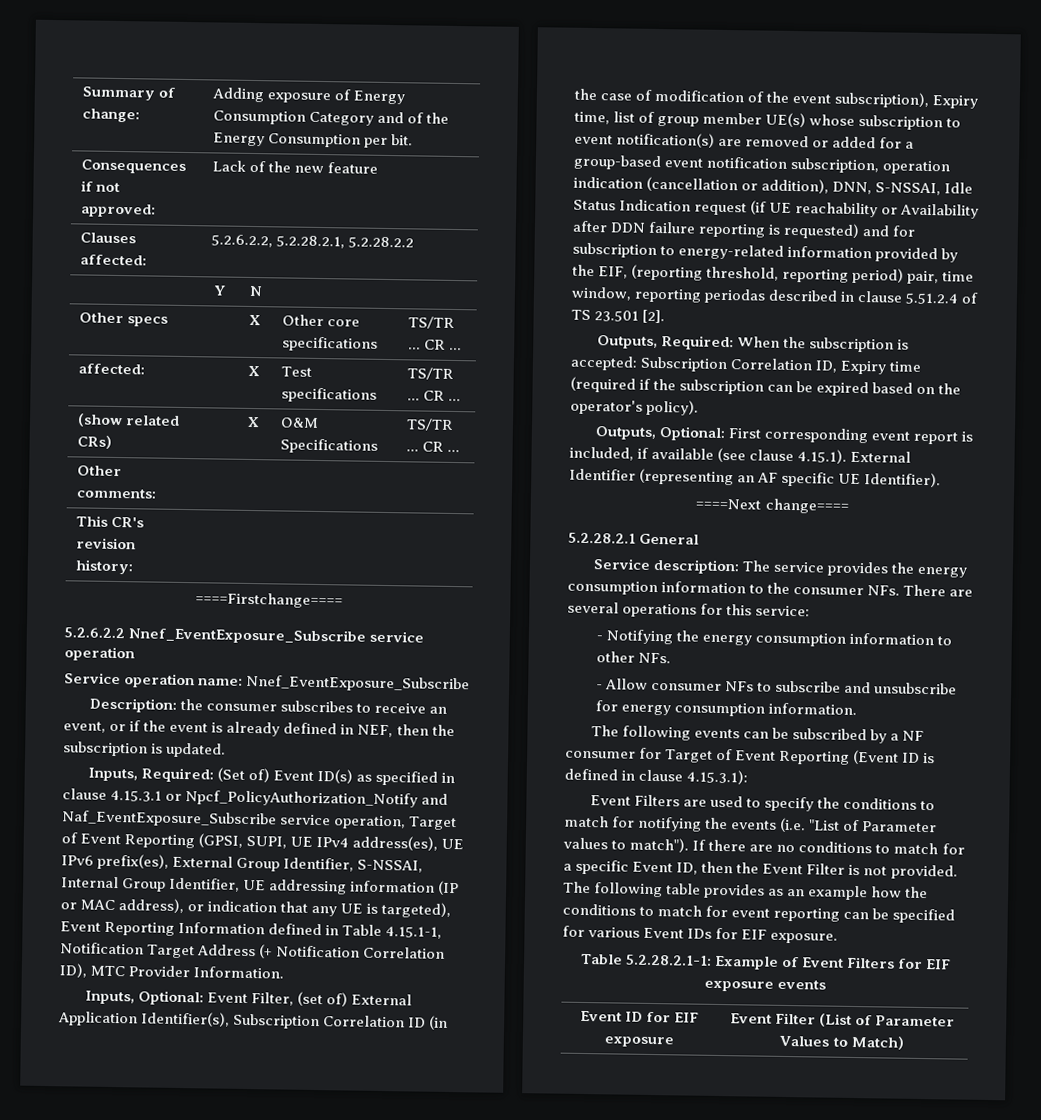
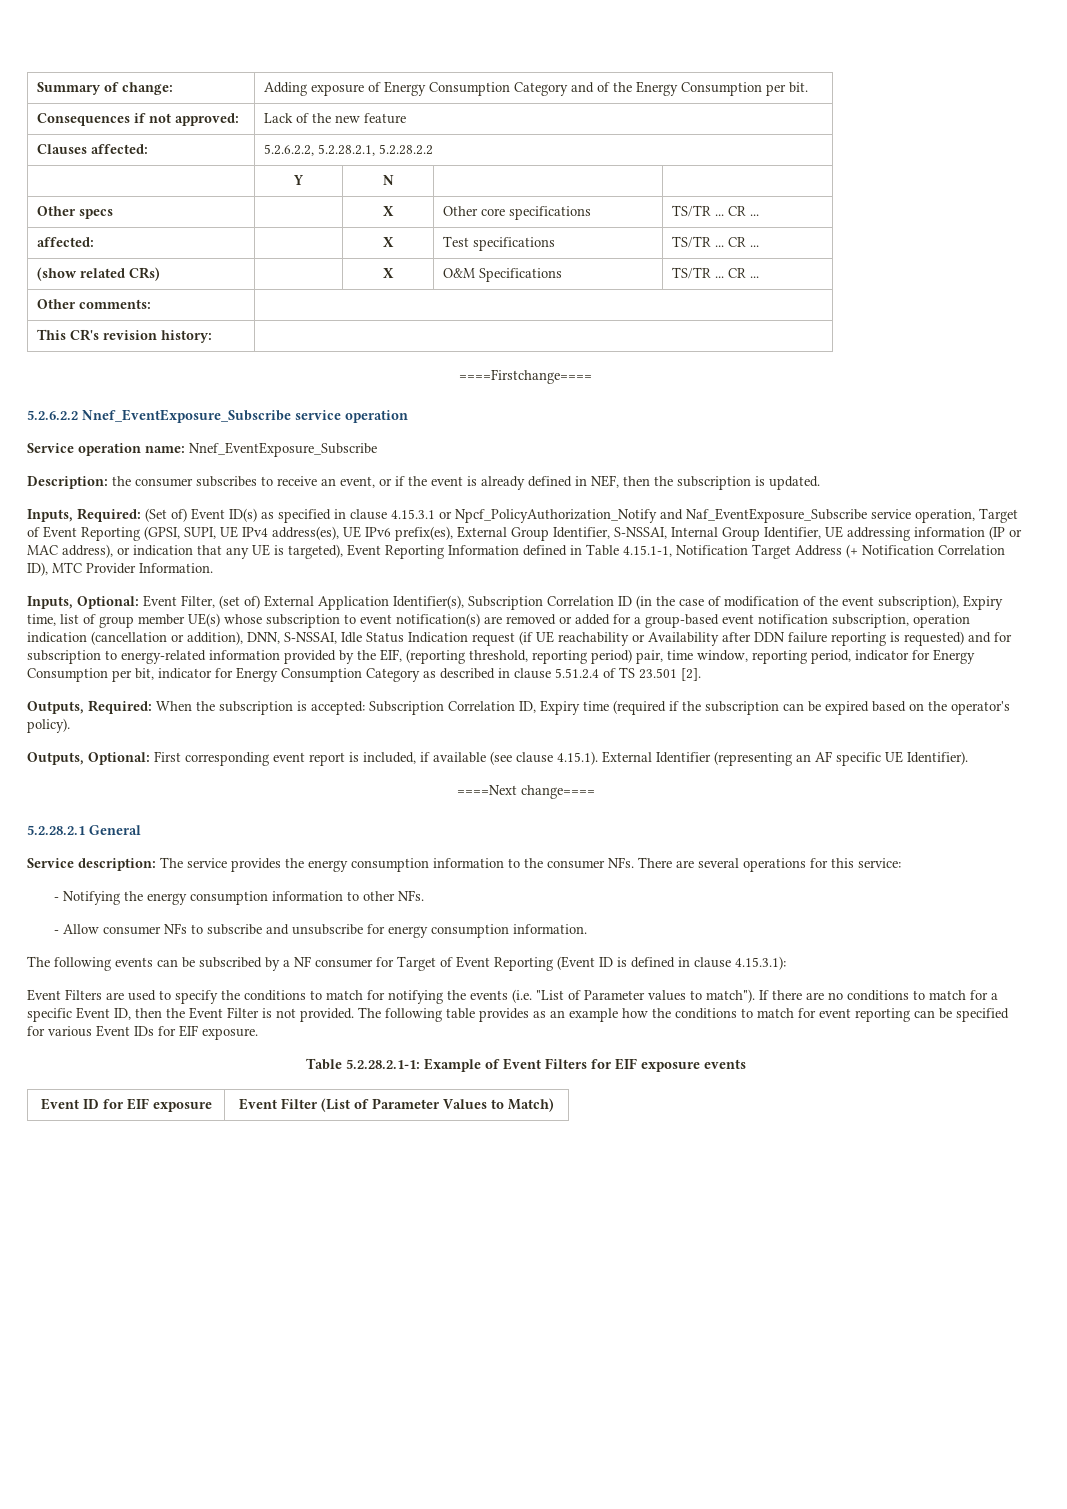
- Event Filter, (set of) External Application Identifier(s), Subscription Correlation ID (in the case of modification of the event subscription), Expiry time, list of group member UE(s) whose subscription to event notification(s) are removed or added for a group-based event notification subscription, operation indication (cancellation or addition), DNN, S-NSSAI, Idle Status Indication request (if UE reachability or Availability after DDN failure reporting is requested) and for subscription to energy-related information provided by the EIF, (reporting threshold, reporting period) pair, time window, reporting periodas described in clause 5.51.2.4 of TS 23.501 [2].
+ Event Filter, (set of) External Application Identifier(s), Subscription Correlation ID (in the case of modification of the event subscription), Expiry time, list of group member UE(s) whose subscription to event notification(s) are removed or added for a group-based event notification subscription, operation indication (cancellation or addition), DNN, S-NSSAI, Idle Status Indication request (if UE reachability or Availability after DDN failure reporting is requested) and for subscription to energy-related information provided by the EIF, (reporting threshold, reporting period) pair, time window, reporting period, indicator for Energy Consumption per bit, indicator for Energy Consumption Category as described in clause 5.51.2.4 of TS 23.501 [2].

